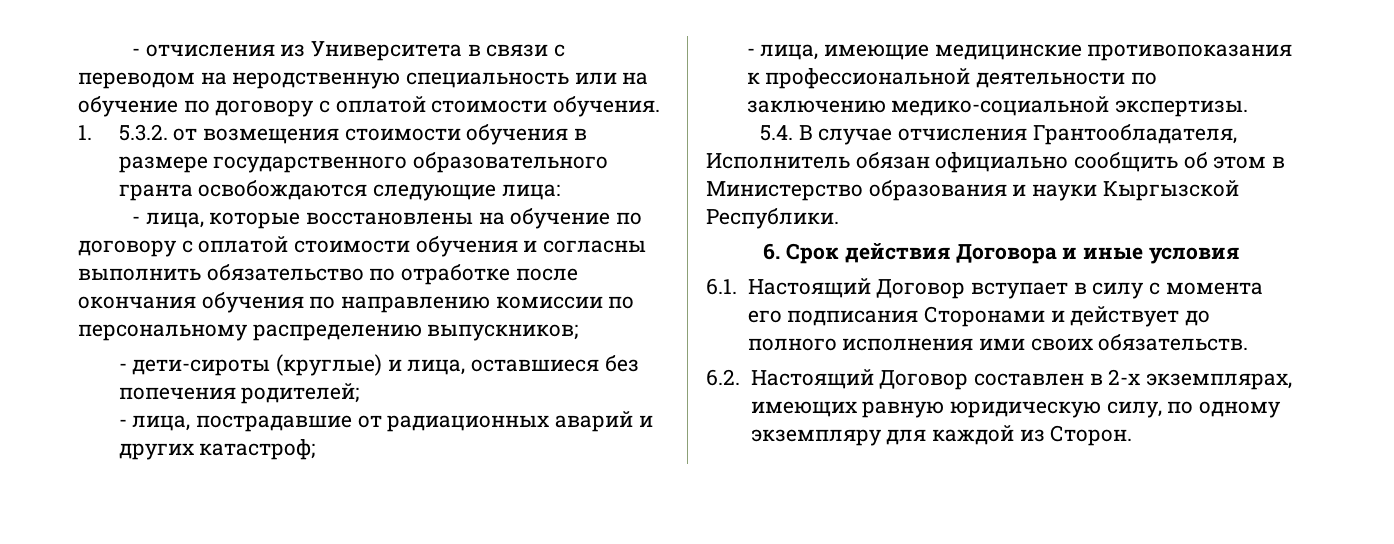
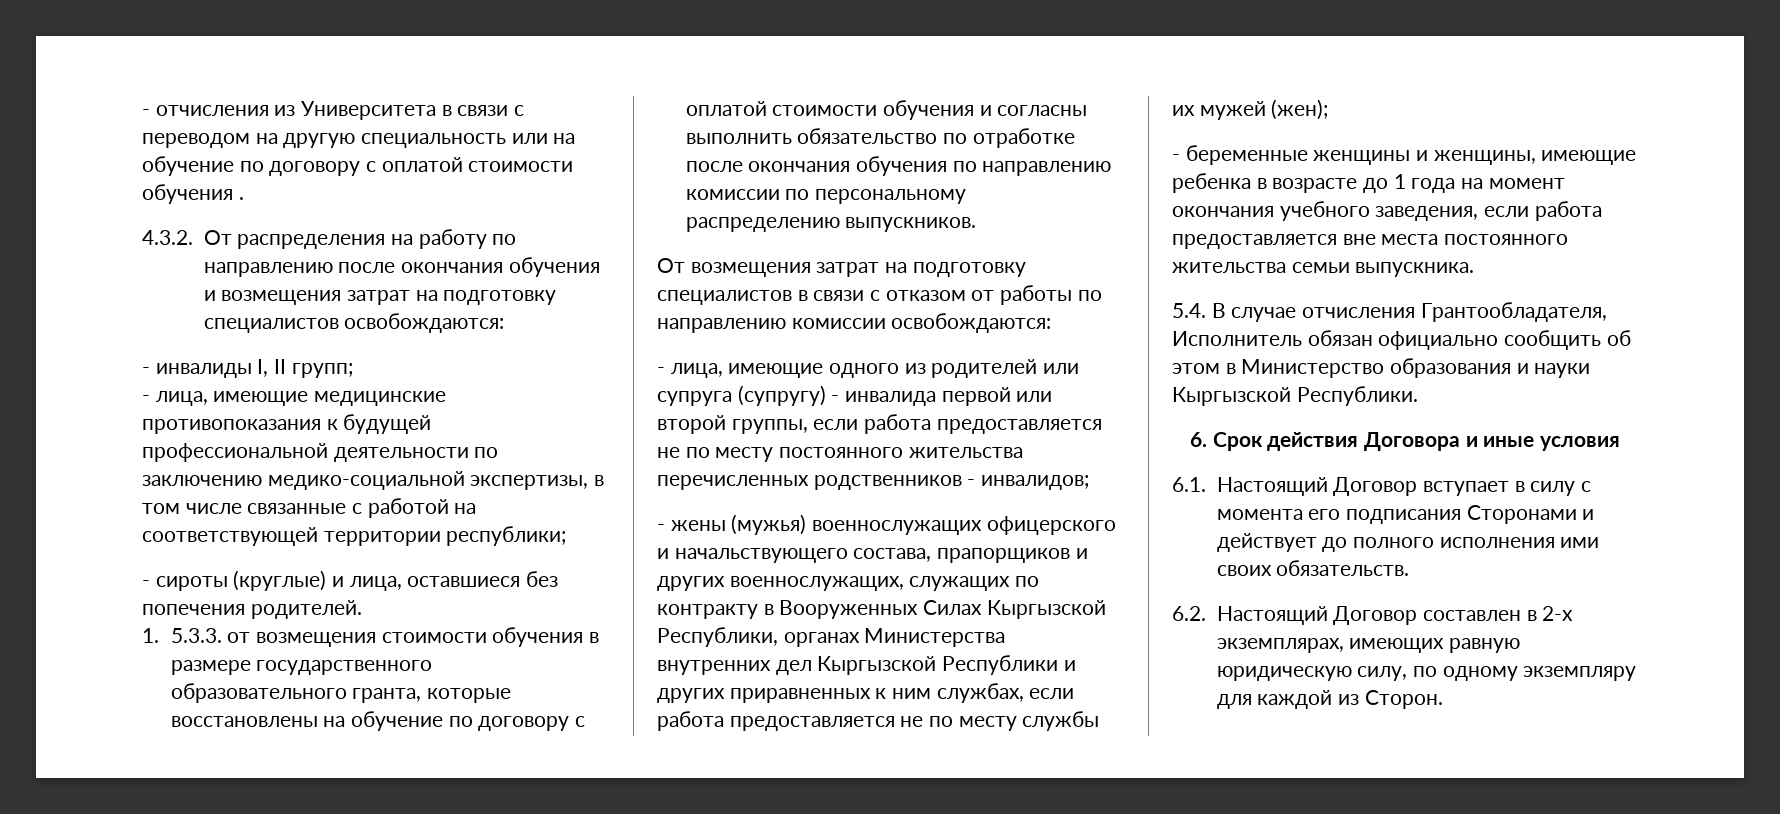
- - отчисления из Университета в связи с переводом на неродственную специальность или на обучение по договору с оплатой стоимости обучения.
- 1. 5.3.2. от возмещения стоимости обучения в размере государственного образовательного гранта освобождаются следующие лица:
- - лица, которые восстановлены на обучение по договору с оплатой стоимости обучения и согласны выполнить обязательство по отработке после окончания обучения по направлению комиссии по персональному распределению выпускников;
- - дети-сироты (круглые) и лица, оставшиеся без попечения родителей;
- - лица, пострадавшие от радиационных аварий и других катастроф;
- - лица, имеющие медицинские противопоказания к профессиональной деятельности по заключению медико-социальной экспертизы.
+ - отчисления из Университета в связи с переводом на другую специальность или на обучение по договору с оплатой стоимости обучения .
+ 4.3.2. От распределения на работу по направлению после окончания обучения и возмещения затрат на подготовку специалистов освобождаются:
+ - инвалиды I, II групп;
+ - лица, имеющие медицинские противопоказания к будущей профессиональной деятельности по заключению медико-социальной экспертизы, в том числе связанные с работой на соответствующей территории республики;
+ - сироты (круглые) и лица, оставшиеся без попечения родителей.
+ 1. 5.3.3. от возмещения стоимости обучения в размере государственного образовательного гранта, которые восстановлены на обучение по договору с оплатой стоимости обучения и согласны выполнить обязательство по отработке после окончания обучения по направлению комиссии по персональному распределению выпускников.
+ От возмещения затрат на подготовку специалистов в связи с отказом от работы по направлению комиссии освобождаются:
+ - лица, имеющие одного из родителей или супруга (супругу) - инвалида первой или второй группы, если работа предоставляется не по месту постоянного жительства перечисленных родственников - инвалидов;
+ - жены (мужья) военнослужащих офицерского и начальствующего состава, прапорщиков и других военнослужащих, служащих по контракту в Вооруженных Силах Кыргызской Республики, органах Министерства внутренних дел Кыргызской Республики и других приравненных к ним службах, если работа предоставляется не по месту службы их мужей (жен);
+ - беременные женщины и женщины, имеющие ребенка в возрасте до 1 года на момент окончания учебного заведения, если работа предоставляется вне места постоянного жительства семьи выпускника.

